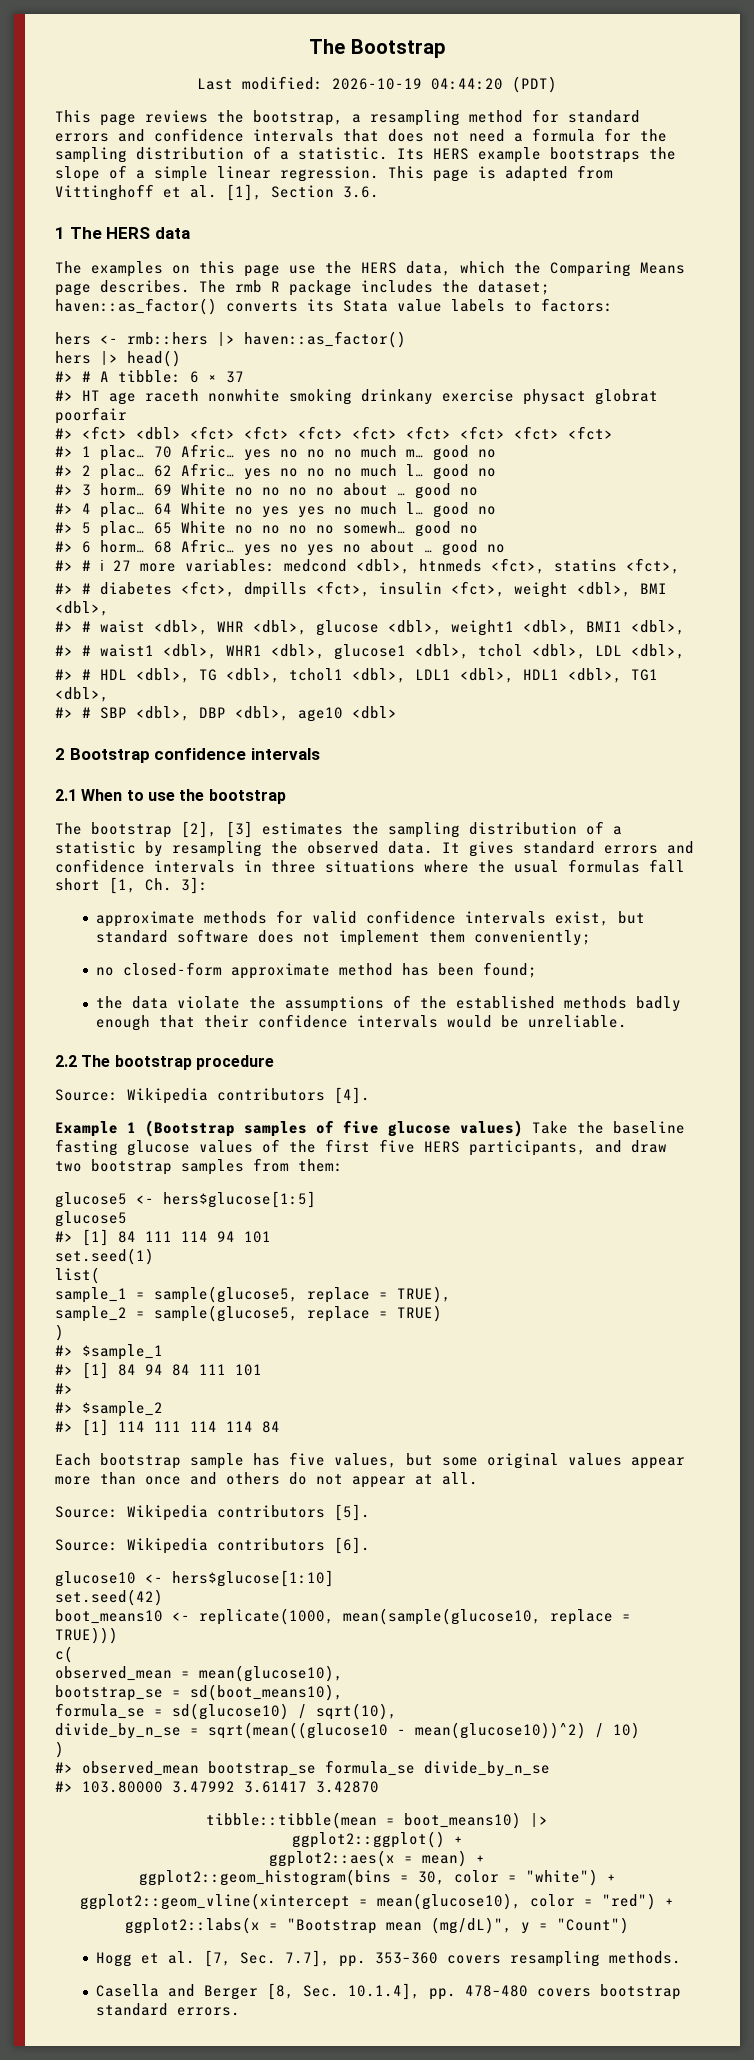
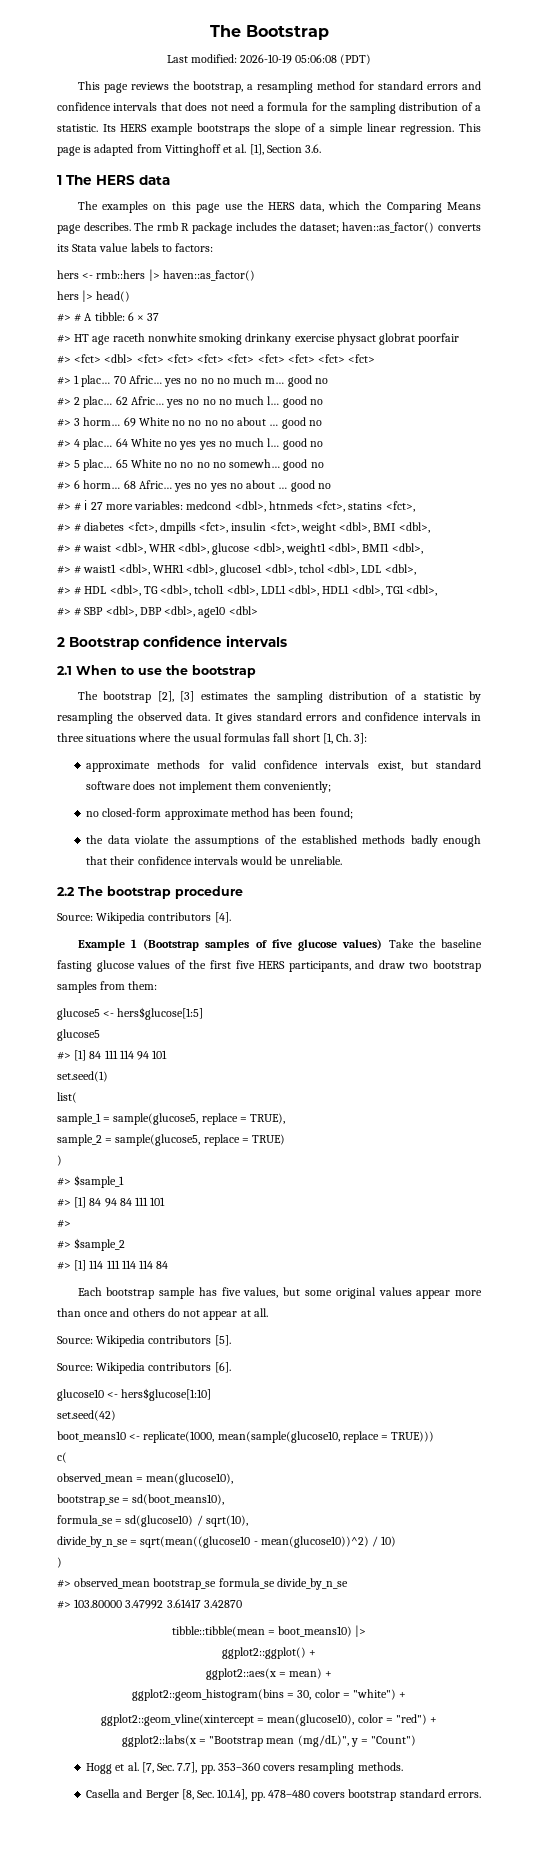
- Last modified: 2026-10-19 04:44:20 (PDT)
+ Last modified: 2026-10-19 05:06:08 (PDT)

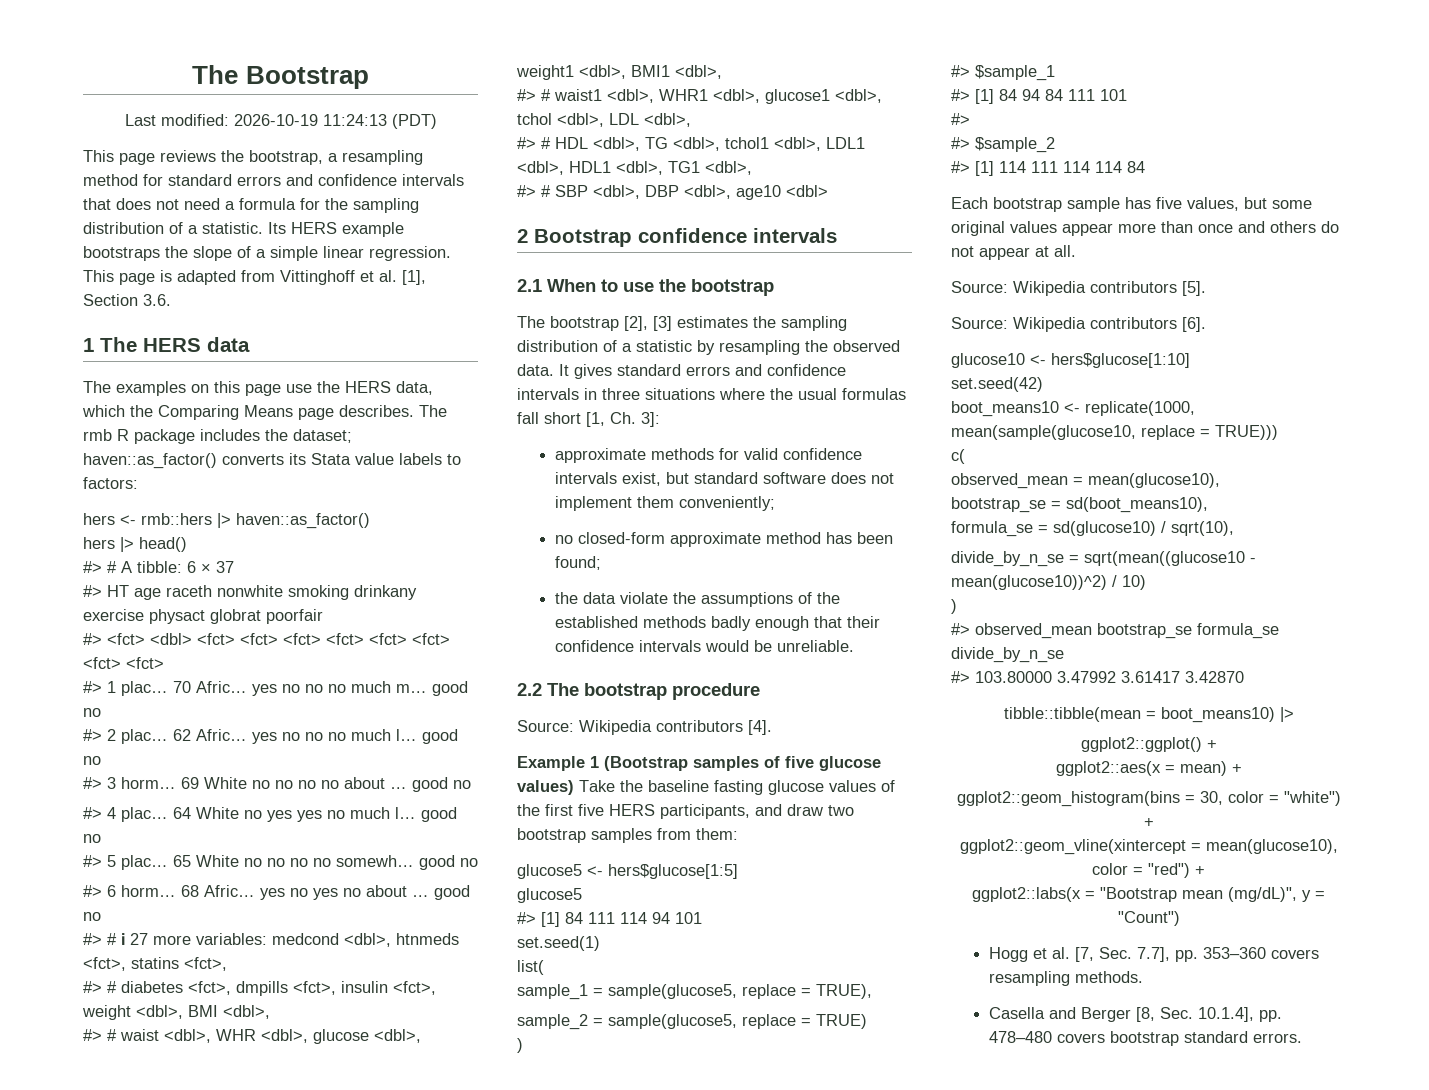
- Last modified: 2026-10-19 05:06:08 (PDT)
+ Last modified: 2026-10-19 11:24:13 (PDT)

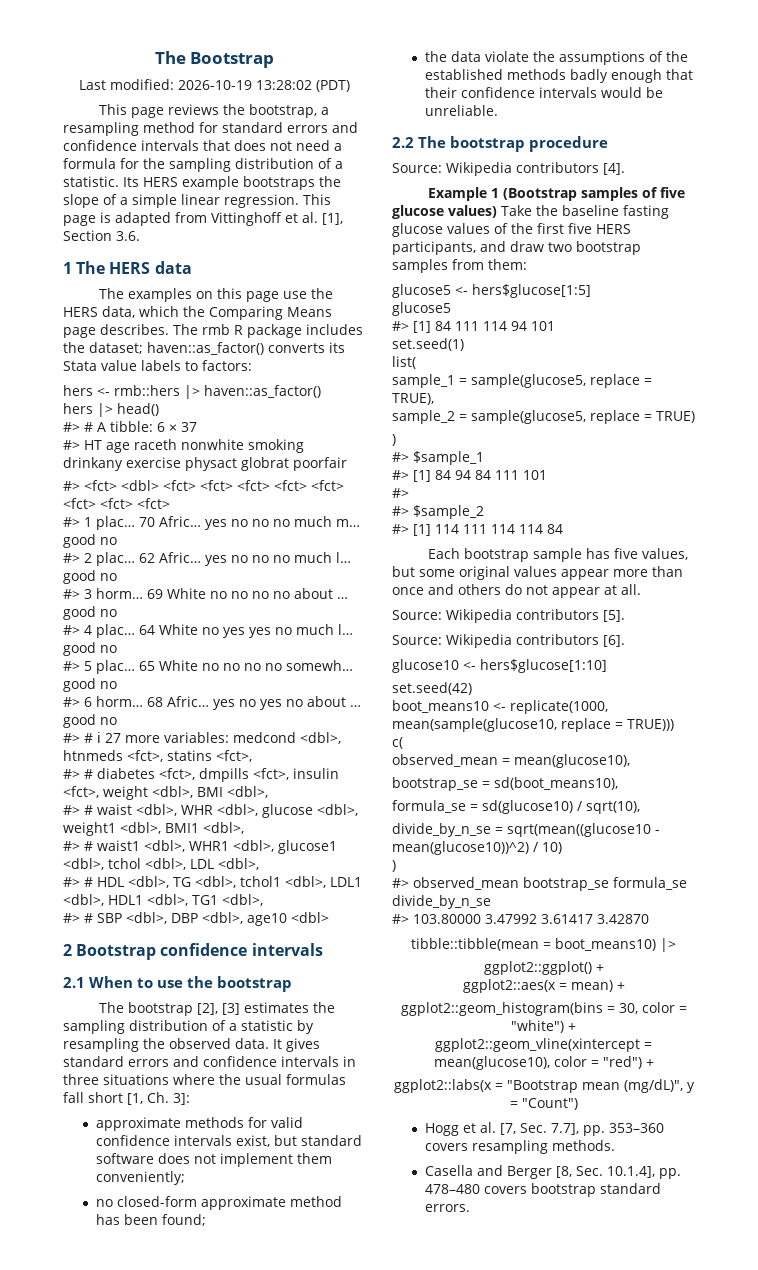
- Last modified: 2026-10-19 11:24:13 (PDT)
+ Last modified: 2026-10-19 13:28:02 (PDT)

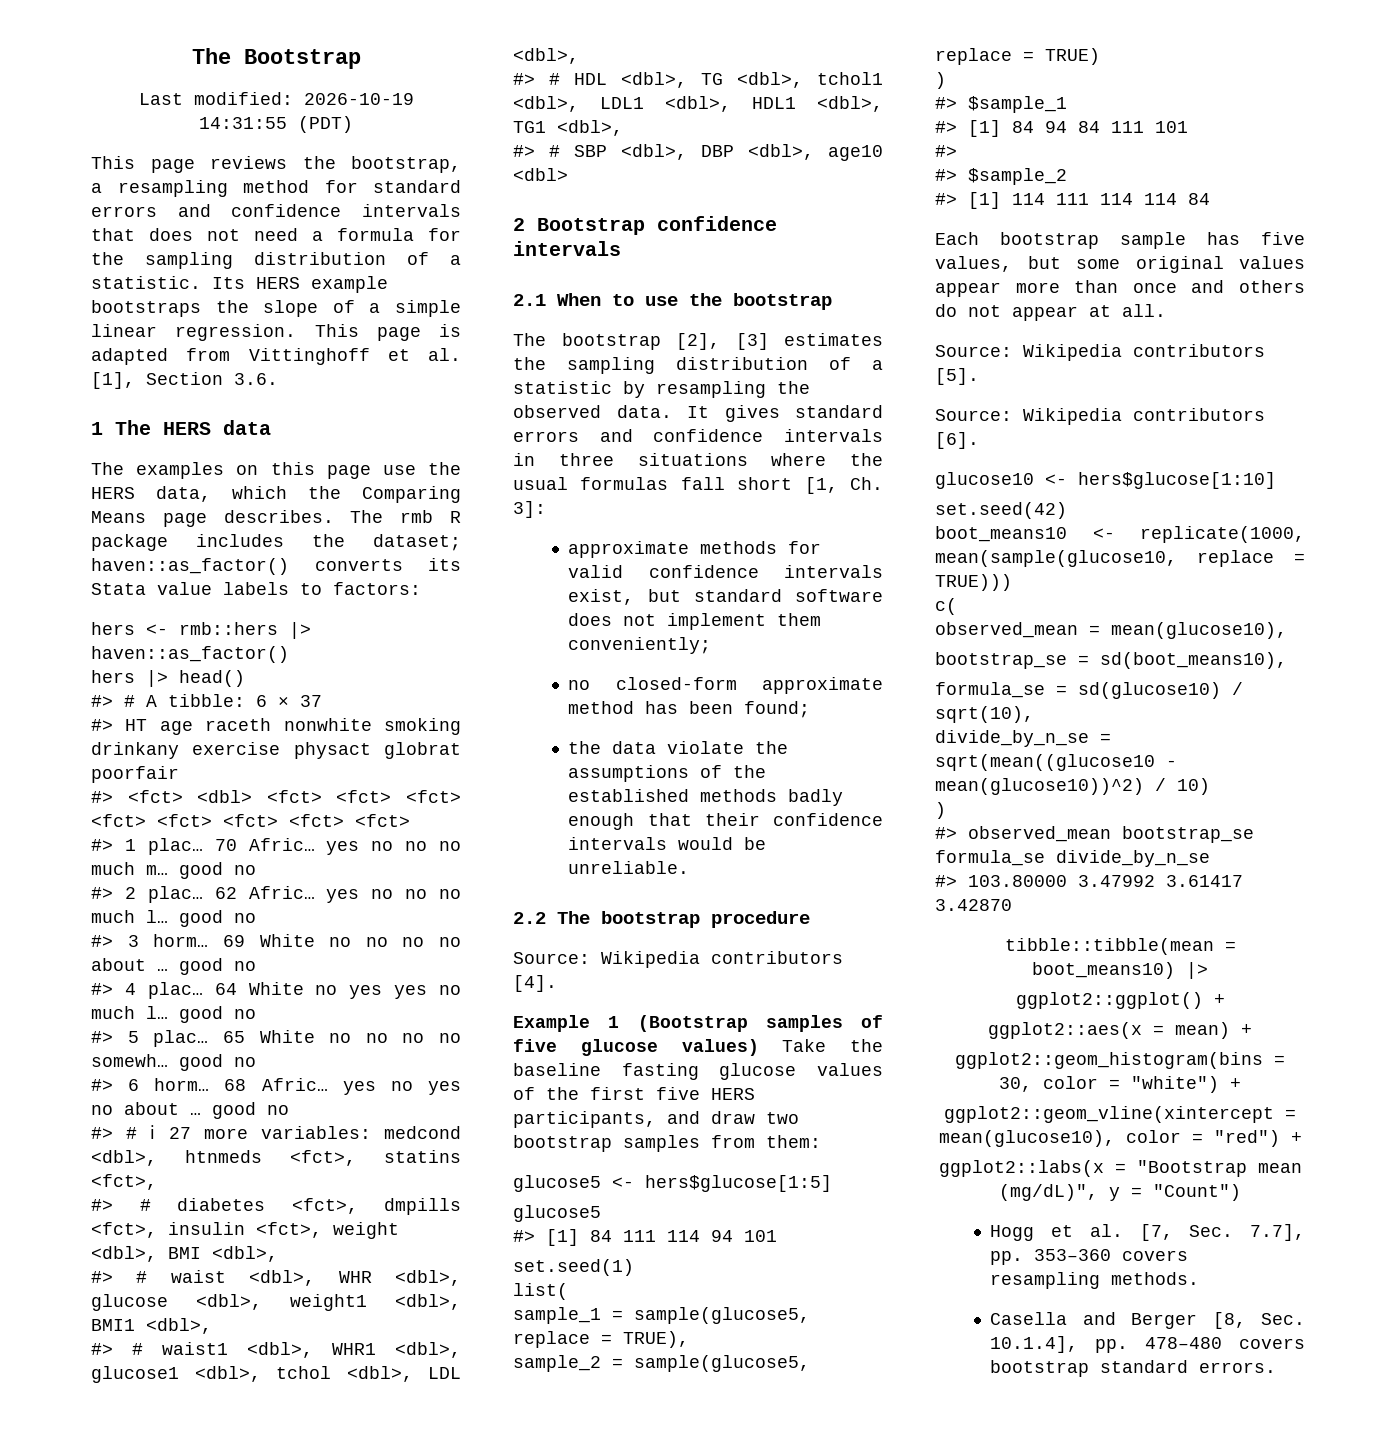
- Last modified: 2026-10-19 13:28:02 (PDT)
+ Last modified: 2026-10-19 14:31:55 (PDT)

